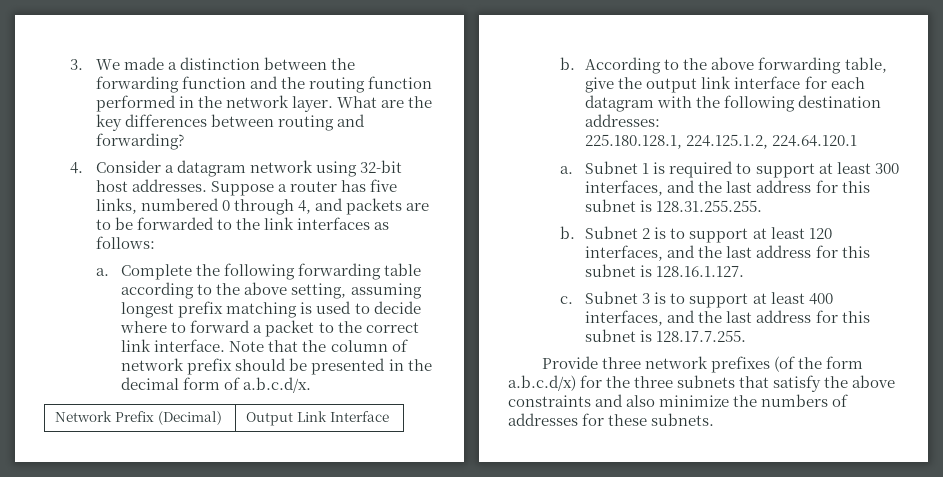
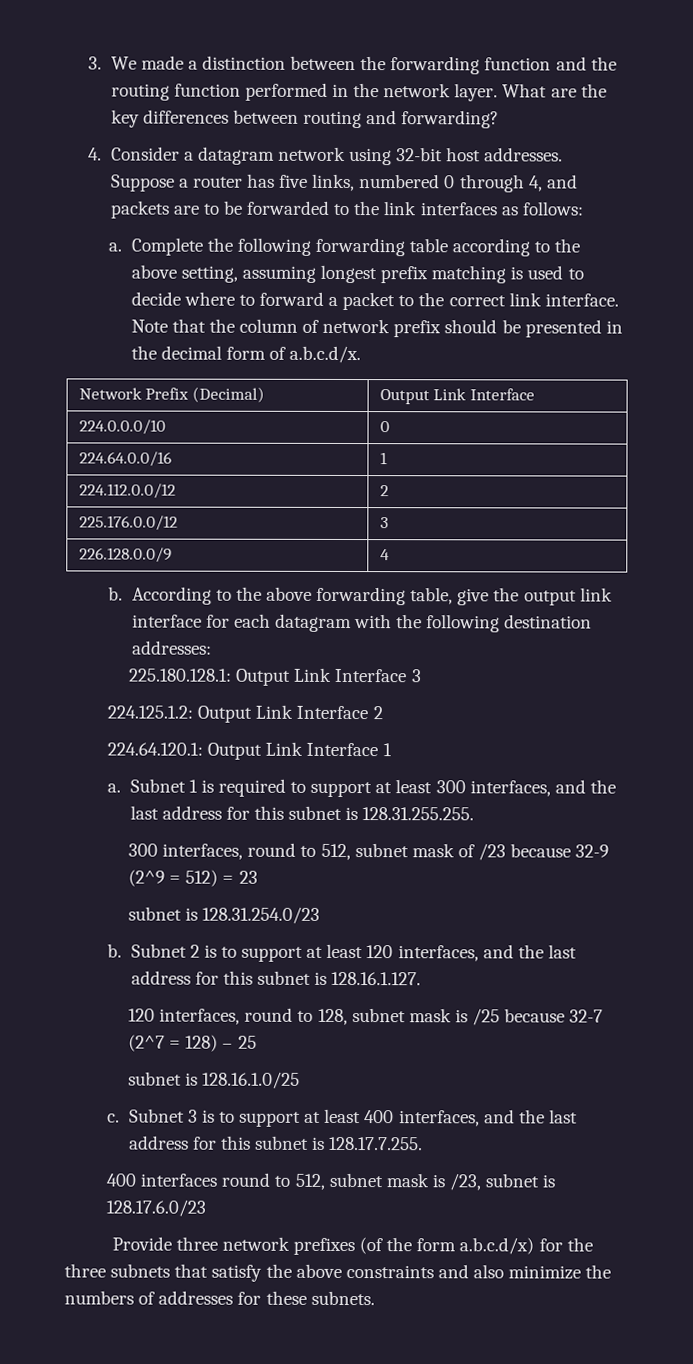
+ 224.0.0.0/10 | 0
+ 224.64.0.0/16 | 1
+ 224.112.0.0/12 | 2
+ 225.176.0.0/12 | 3
+ 226.128.0.0/9 | 4
- 225.180.128.1, 224.125.1.2, 224.64.120.1
+ 225.180.128.1: Output Link Interface 3
+ 224.125.1.2: Output Link Interface 2
+ 224.64.120.1: Output Link Interface 1
+ 300 interfaces, round to 512, subnet mask of /23 because 32-9 (2^9 = 512) = 23
+ subnet is 128.31.254.0/23
+ 120 interfaces, round to 128, subnet mask is /25 because 32-7 (2^7 = 128) – 25
+ subnet is 128.16.1.0/25
+ 400 interfaces round to 512, subnet mask is /23, subnet is 128.17.6.0/23

